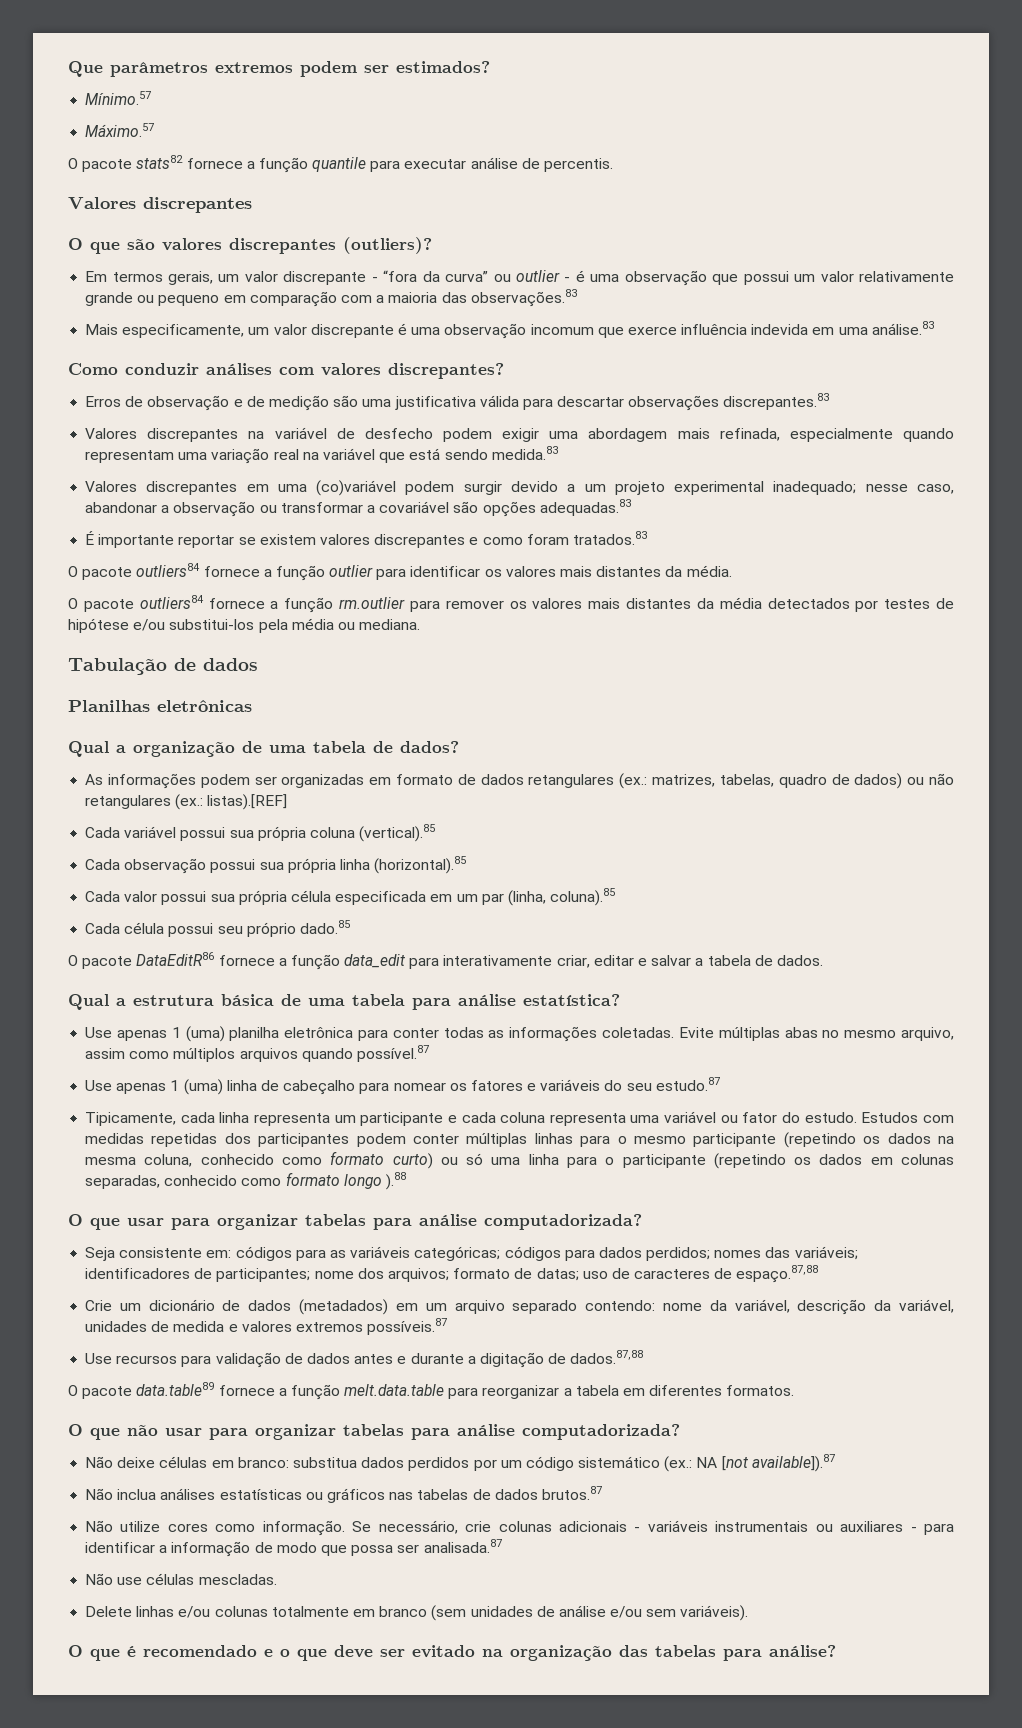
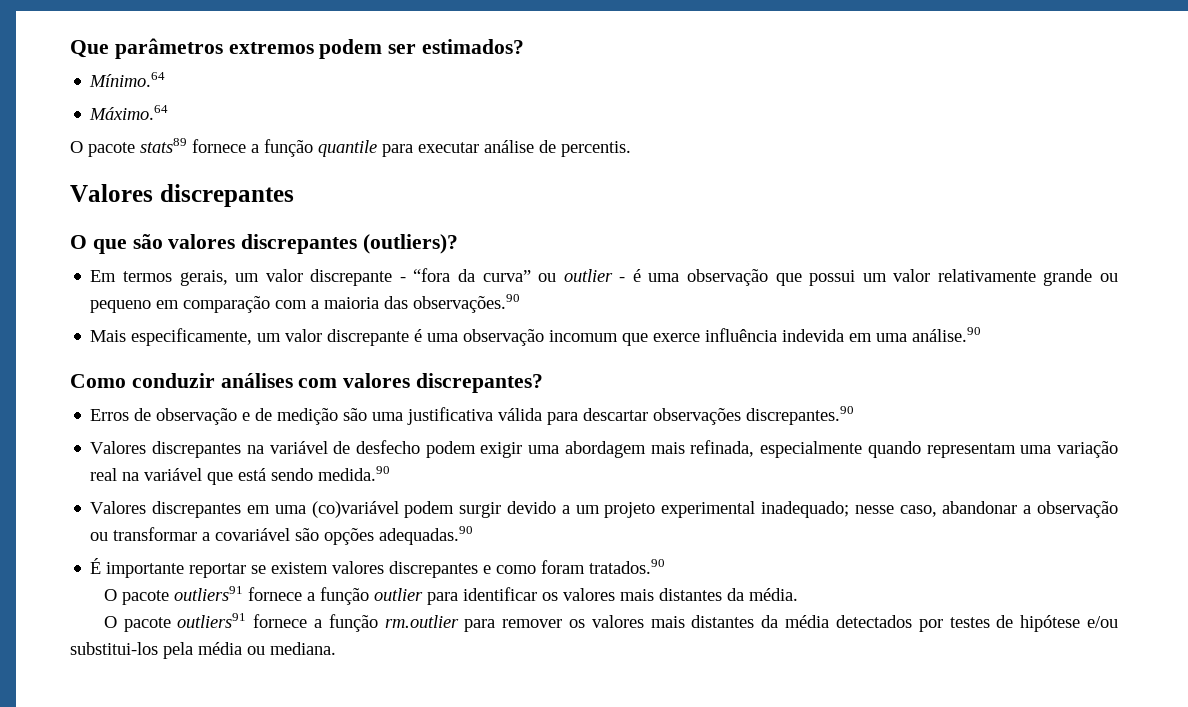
- Mínimo.57
- Máximo.57
- O pacote stats82 fornece a função quantile para executar análise de percentis.
+ Mínimo.64
+ Máximo.64
+ O pacote stats89 fornece a função quantile para executar análise de percentis.
- Em termos gerais, um valor discrepante - “fora da curva” ou outlier - é uma observação que possui um valor relativamente grande ou pequeno em comparação com a maioria das observações.83
+ Em termos gerais, um valor discrepante - “fora da curva” ou outlier - é uma observação que possui um valor relativamente grande ou pequeno em comparação com a maioria das observações.90
- Mais especificamente, um valor discrepante é uma observação incomum que exerce influência indevida em uma análise.83
+ Mais especificamente, um valor discrepante é uma observação incomum que exerce influência indevida em uma análise.90
- Erros de observação e de medição são uma justificativa válida para descartar observações discrepantes.83
+ Erros de observação e de medição são uma justificativa válida para descartar observações discrepantes.90
- Valores discrepantes na variável de desfecho podem exigir uma abordagem mais refinada, especialmente quando representam uma variação real na variável que está sendo medida.83
+ Valores discrepantes na variável de desfecho podem exigir uma abordagem mais refinada, especialmente quando representam uma variação real na variável que está sendo medida.90
- Valores discrepantes em uma (co)variável podem surgir devido a um projeto experimental inadequado; nesse caso, abandonar a observação ou transformar a covariável são opções adequadas.83
+ Valores discrepantes em uma (co)variável podem surgir devido a um projeto experimental inadequado; nesse caso, abandonar a observação ou transformar a covariável são opções adequadas.90
- É importante reportar se existem valores discrepantes e como foram tratados.83
- O pacote outliers84 fornece a função outlier para identificar os valores mais distantes da média.
+ É importante reportar se existem valores discrepantes e como foram tratados.90
+ O pacote outliers91 fornece a função outlier para identificar os valores mais distantes da média.
- O pacote outliers84 fornece a função rm.outlier para remover os valores mais distantes da média detectados por testes de hipótese e/ou substitui-los pela média ou mediana.
+ O pacote outliers91 fornece a função rm.outlier para remover os valores mais distantes da média detectados por testes de hipótese e/ou substitui-los pela média ou mediana.
- Tabulação de dados
- Planilhas eletrônicas
- Qual a organização de uma tabela de dados?
- As informações podem ser organizadas em formato de dados retangulares (ex.: matrizes, tabelas, quadro de dados) ou não retangulares (ex.: listas).[REF]
- Cada variável possui sua própria coluna (vertical).85
- Cada observação possui sua própria linha (horizontal).85
- Cada valor possui sua própria célula especificada em um par (linha, coluna).85
- Cada célula possui seu próprio dado.85
- O pacote DataEditR86 fornece a função data_edit para interativamente criar, editar e salvar a tabela de dados.
- Qual a estrutura básica de uma tabela para análise estatística?
- Use apenas 1 (uma) planilha eletrônica para conter todas as informações coletadas. Evite múltiplas abas no mesmo arquivo, assim como múltiplos arquivos quando possível.87
- Use apenas 1 (uma) linha de cabeçalho para nomear os fatores e variáveis do seu estudo.87
- Tipicamente, cada linha representa um participante e cada coluna representa uma variável ou fator do estudo. Estudos com medidas repetidas dos participantes podem conter múltiplas linhas para o mesmo participante (repetindo os dados na mesma coluna, conhecido como formato curto) ou só uma linha para o participante (repetindo os dados em colunas separadas, conhecido como formato longo ).88
- O que usar para organizar tabelas para análise computadorizada?
- Seja consistente em: códigos para as variáveis categóricas; códigos para dados perdidos; nomes das variáveis; identificadores de participantes; nome dos arquivos; formato de datas; uso de caracteres de espaço.87,88
- Crie um dicionário de dados (metadados) em um arquivo separado contendo: nome da variável, descrição da variável, unidades de medida e valores extremos possíveis.87
- Use recursos para validação de dados antes e durante a digitação de dados.87,88
- O pacote data.table89 fornece a função melt.data.table para reorganizar a tabela em diferentes formatos.
- O que não usar para organizar tabelas para análise computadorizada?
- Não deixe células em branco: substitua dados perdidos por um código sistemático (ex.: NA [not available]).87
- Não inclua análises estatísticas ou gráficos nas tabelas de dados brutos.87
- Não utilize cores como informação. Se necessário, crie colunas adicionais - variáveis instrumentais ou auxiliares - para identificar a informação de modo que possa ser analisada.87
- Não use células mescladas.
- Delete linhas e/ou colunas totalmente em branco (sem unidades de análise e/ou sem variáveis).
- O que é recomendado e o que deve ser evitado na organização das tabelas para análise?

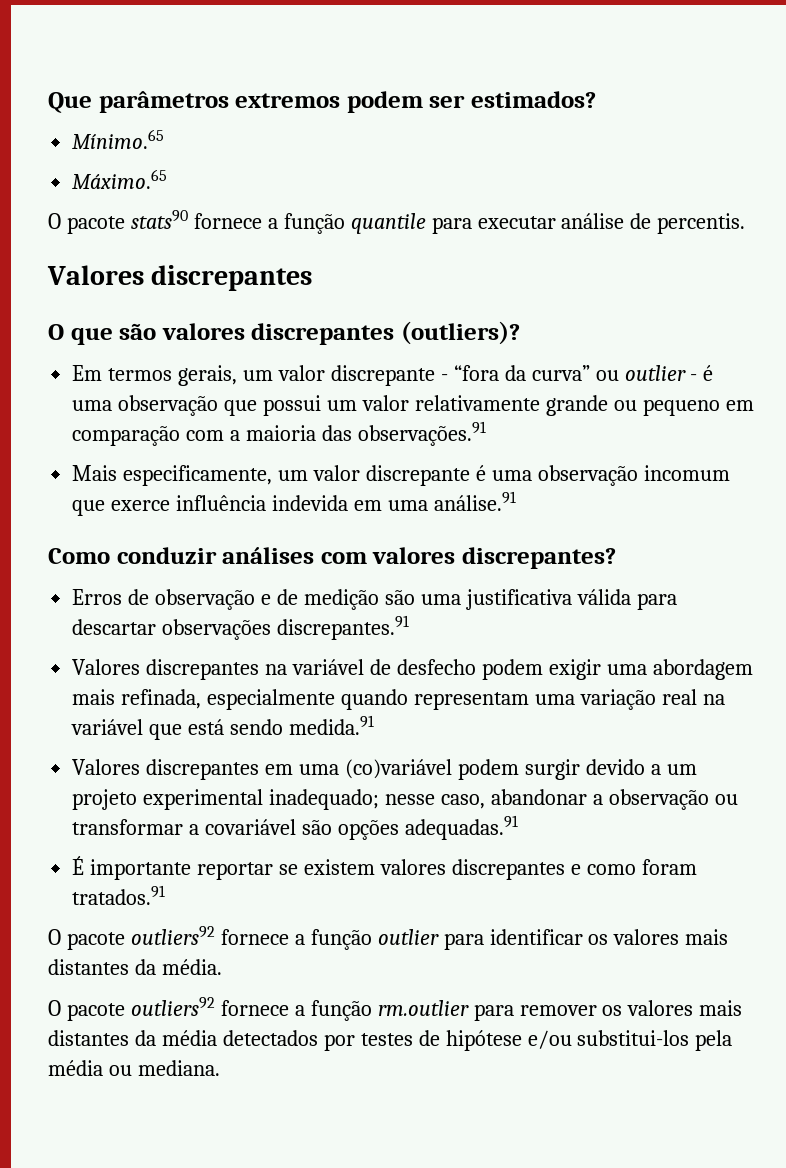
- Mínimo.64
- Máximo.64
- O pacote stats89 fornece a função quantile para executar análise de percentis.
+ Mínimo.65
+ Máximo.65
+ O pacote stats90 fornece a função quantile para executar análise de percentis.
- Em termos gerais, um valor discrepante - “fora da curva” ou outlier - é uma observação que possui um valor relativamente grande ou pequeno em comparação com a maioria das observações.90
+ Em termos gerais, um valor discrepante - “fora da curva” ou outlier - é uma observação que possui um valor relativamente grande ou pequeno em comparação com a maioria das observações.91
- Mais especificamente, um valor discrepante é uma observação incomum que exerce influência indevida em uma análise.90
+ Mais especificamente, um valor discrepante é uma observação incomum que exerce influência indevida em uma análise.91
- Erros de observação e de medição são uma justificativa válida para descartar observações discrepantes.90
+ Erros de observação e de medição são uma justificativa válida para descartar observações discrepantes.91
- Valores discrepantes na variável de desfecho podem exigir uma abordagem mais refinada, especialmente quando representam uma variação real na variável que está sendo medida.90
+ Valores discrepantes na variável de desfecho podem exigir uma abordagem mais refinada, especialmente quando representam uma variação real na variável que está sendo medida.91
- Valores discrepantes em uma (co)variável podem surgir devido a um projeto experimental inadequado; nesse caso, abandonar a observação ou transformar a covariável são opções adequadas.90
+ Valores discrepantes em uma (co)variável podem surgir devido a um projeto experimental inadequado; nesse caso, abandonar a observação ou transformar a covariável são opções adequadas.91
- É importante reportar se existem valores discrepantes e como foram tratados.90
- O pacote outliers91 fornece a função outlier para identificar os valores mais distantes da média.
+ É importante reportar se existem valores discrepantes e como foram tratados.91
+ O pacote outliers92 fornece a função outlier para identificar os valores mais distantes da média.
- O pacote outliers91 fornece a função rm.outlier para remover os valores mais distantes da média detectados por testes de hipótese e/ou substitui-los pela média ou mediana.
+ O pacote outliers92 fornece a função rm.outlier para remover os valores mais distantes da média detectados por testes de hipótese e/ou substitui-los pela média ou mediana.

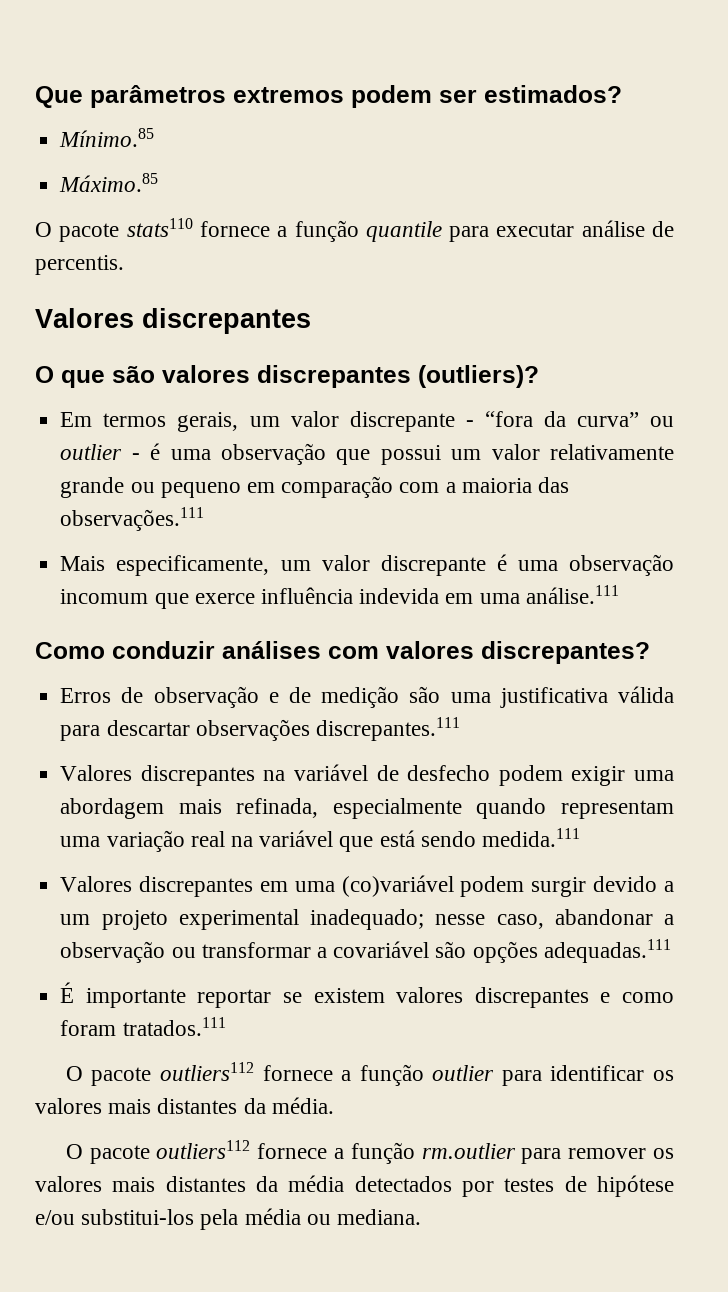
- Mínimo.65
- Máximo.65
- O pacote stats90 fornece a função quantile para executar análise de percentis.
+ Mínimo.85
+ Máximo.85
+ O pacote stats110 fornece a função quantile para executar análise de percentis.
- Em termos gerais, um valor discrepante - “fora da curva” ou outlier - é uma observação que possui um valor relativamente grande ou pequeno em comparação com a maioria das observações.91
+ Em termos gerais, um valor discrepante - “fora da curva” ou outlier - é uma observação que possui um valor relativamente grande ou pequeno em comparação com a maioria das observações.111
- Mais especificamente, um valor discrepante é uma observação incomum que exerce influência indevida em uma análise.91
+ Mais especificamente, um valor discrepante é uma observação incomum que exerce influência indevida em uma análise.111
- Erros de observação e de medição são uma justificativa válida para descartar observações discrepantes.91
+ Erros de observação e de medição são uma justificativa válida para descartar observações discrepantes.111
- Valores discrepantes na variável de desfecho podem exigir uma abordagem mais refinada, especialmente quando representam uma variação real na variável que está sendo medida.91
+ Valores discrepantes na variável de desfecho podem exigir uma abordagem mais refinada, especialmente quando representam uma variação real na variável que está sendo medida.111
- Valores discrepantes em uma (co)variável podem surgir devido a um projeto experimental inadequado; nesse caso, abandonar a observação ou transformar a covariável são opções adequadas.91
+ Valores discrepantes em uma (co)variável podem surgir devido a um projeto experimental inadequado; nesse caso, abandonar a observação ou transformar a covariável são opções adequadas.111
- É importante reportar se existem valores discrepantes e como foram tratados.91
- O pacote outliers92 fornece a função outlier para identificar os valores mais distantes da média.
+ É importante reportar se existem valores discrepantes e como foram tratados.111
+ O pacote outliers112 fornece a função outlier para identificar os valores mais distantes da média.
- O pacote outliers92 fornece a função rm.outlier para remover os valores mais distantes da média detectados por testes de hipótese e/ou substitui-los pela média ou mediana.
+ O pacote outliers112 fornece a função rm.outlier para remover os valores mais distantes da média detectados por testes de hipótese e/ou substitui-los pela média ou mediana.

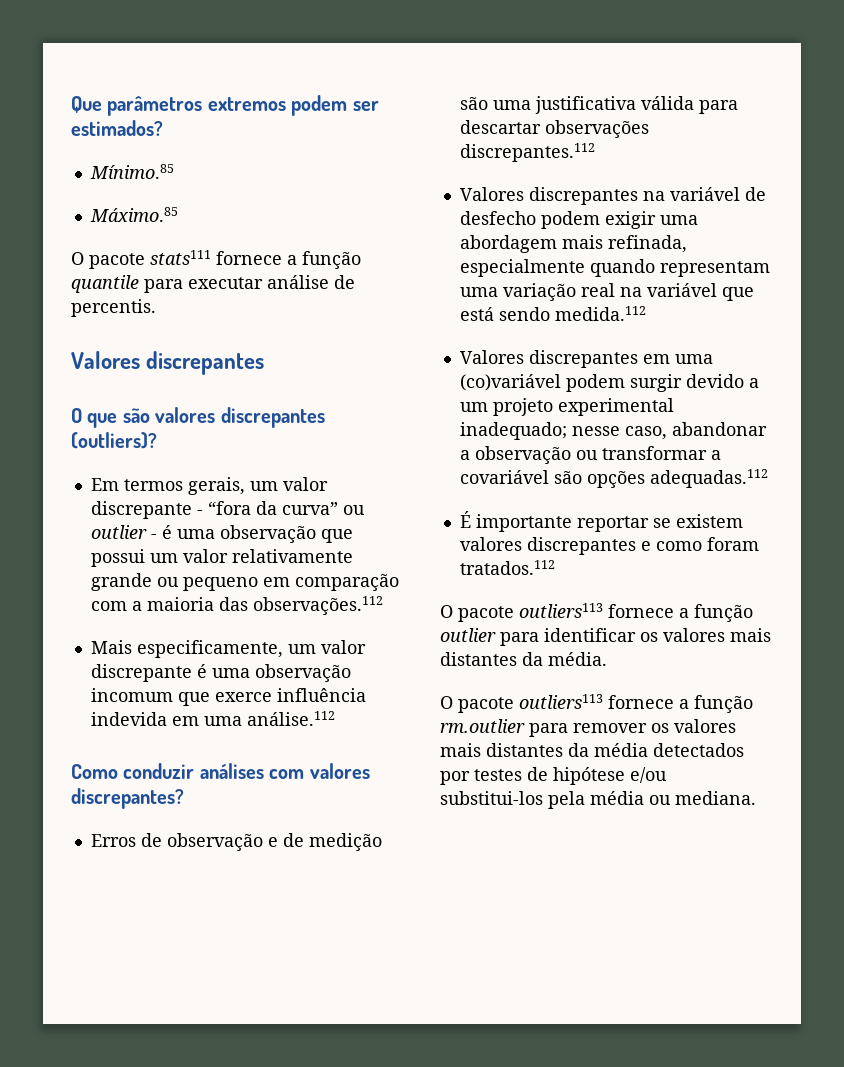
- O pacote stats110 fornece a função quantile para executar análise de percentis.
+ O pacote stats111 fornece a função quantile para executar análise de percentis.
- Em termos gerais, um valor discrepante - “fora da curva” ou outlier - é uma observação que possui um valor relativamente grande ou pequeno em comparação com a maioria das observações.111
+ Em termos gerais, um valor discrepante - “fora da curva” ou outlier - é uma observação que possui um valor relativamente grande ou pequeno em comparação com a maioria das observações.112
- Mais especificamente, um valor discrepante é uma observação incomum que exerce influência indevida em uma análise.111
+ Mais especificamente, um valor discrepante é uma observação incomum que exerce influência indevida em uma análise.112
- Erros de observação e de medição são uma justificativa válida para descartar observações discrepantes.111
+ Erros de observação e de medição são uma justificativa válida para descartar observações discrepantes.112
- Valores discrepantes na variável de desfecho podem exigir uma abordagem mais refinada, especialmente quando representam uma variação real na variável que está sendo medida.111
+ Valores discrepantes na variável de desfecho podem exigir uma abordagem mais refinada, especialmente quando representam uma variação real na variável que está sendo medida.112
- Valores discrepantes em uma (co)variável podem surgir devido a um projeto experimental inadequado; nesse caso, abandonar a observação ou transformar a covariável são opções adequadas.111
+ Valores discrepantes em uma (co)variável podem surgir devido a um projeto experimental inadequado; nesse caso, abandonar a observação ou transformar a covariável são opções adequadas.112
- É importante reportar se existem valores discrepantes e como foram tratados.111
- O pacote outliers112 fornece a função outlier para identificar os valores mais distantes da média.
+ É importante reportar se existem valores discrepantes e como foram tratados.112
+ O pacote outliers113 fornece a função outlier para identificar os valores mais distantes da média.
- O pacote outliers112 fornece a função rm.outlier para remover os valores mais distantes da média detectados por testes de hipótese e/ou substitui-los pela média ou mediana.
+ O pacote outliers113 fornece a função rm.outlier para remover os valores mais distantes da média detectados por testes de hipótese e/ou substitui-los pela média ou mediana.

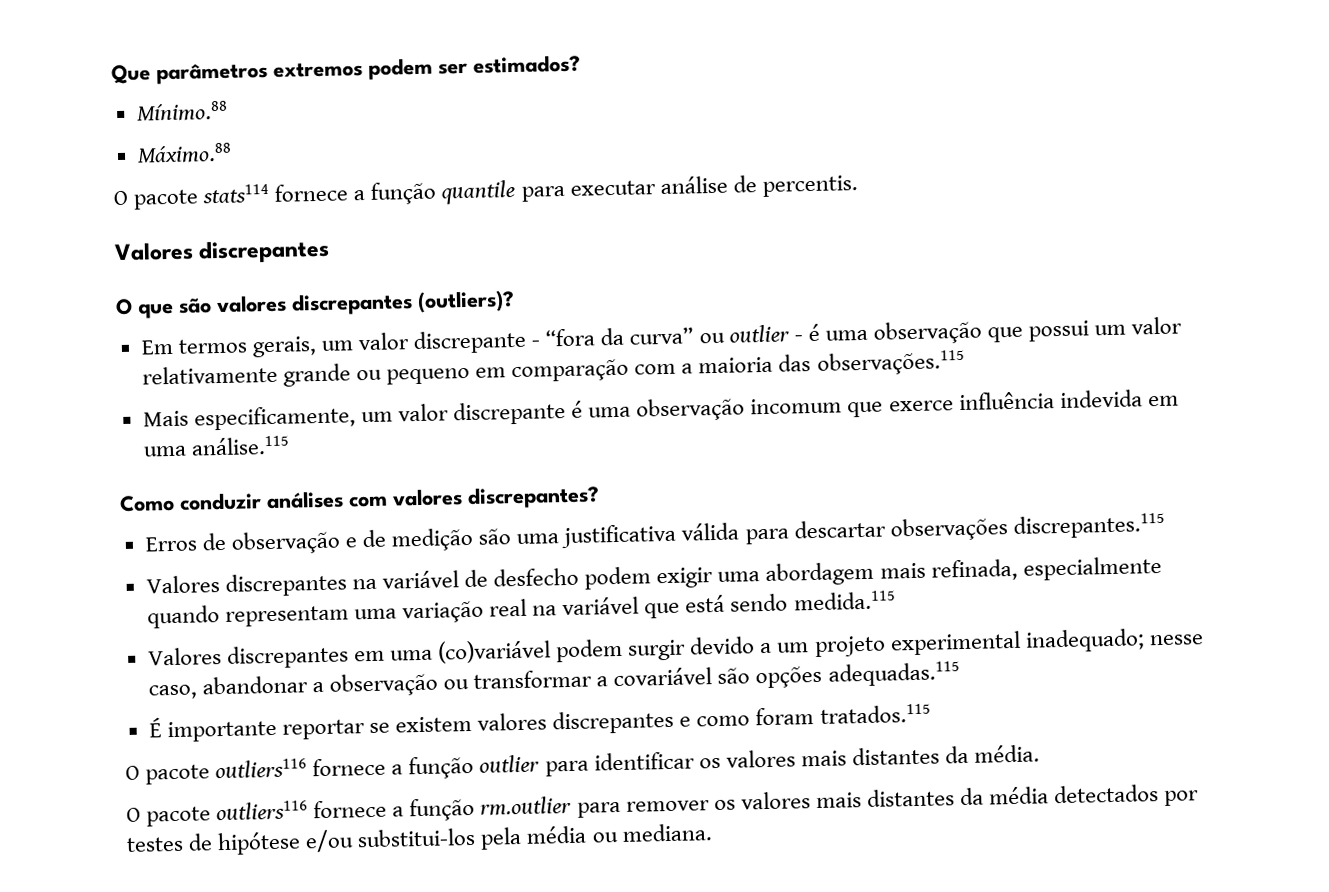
- Mínimo.85
- Máximo.85
- O pacote stats111 fornece a função quantile para executar análise de percentis.
+ Mínimo.88
+ Máximo.88
+ O pacote stats114 fornece a função quantile para executar análise de percentis.
- Em termos gerais, um valor discrepante - “fora da curva” ou outlier - é uma observação que possui um valor relativamente grande ou pequeno em comparação com a maioria das observações.112
+ Em termos gerais, um valor discrepante - “fora da curva” ou outlier - é uma observação que possui um valor relativamente grande ou pequeno em comparação com a maioria das observações.115
- Mais especificamente, um valor discrepante é uma observação incomum que exerce influência indevida em uma análise.112
+ Mais especificamente, um valor discrepante é uma observação incomum que exerce influência indevida em uma análise.115
- Erros de observação e de medição são uma justificativa válida para descartar observações discrepantes.112
+ Erros de observação e de medição são uma justificativa válida para descartar observações discrepantes.115
- Valores discrepantes na variável de desfecho podem exigir uma abordagem mais refinada, especialmente quando representam uma variação real na variável que está sendo medida.112
+ Valores discrepantes na variável de desfecho podem exigir uma abordagem mais refinada, especialmente quando representam uma variação real na variável que está sendo medida.115
- Valores discrepantes em uma (co)variável podem surgir devido a um projeto experimental inadequado; nesse caso, abandonar a observação ou transformar a covariável são opções adequadas.112
+ Valores discrepantes em uma (co)variável podem surgir devido a um projeto experimental inadequado; nesse caso, abandonar a observação ou transformar a covariável são opções adequadas.115
- É importante reportar se existem valores discrepantes e como foram tratados.112
- O pacote outliers113 fornece a função outlier para identificar os valores mais distantes da média.
+ É importante reportar se existem valores discrepantes e como foram tratados.115
+ O pacote outliers116 fornece a função outlier para identificar os valores mais distantes da média.
- O pacote outliers113 fornece a função rm.outlier para remover os valores mais distantes da média detectados por testes de hipótese e/ou substitui-los pela média ou mediana.
+ O pacote outliers116 fornece a função rm.outlier para remover os valores mais distantes da média detectados por testes de hipótese e/ou substitui-los pela média ou mediana.

